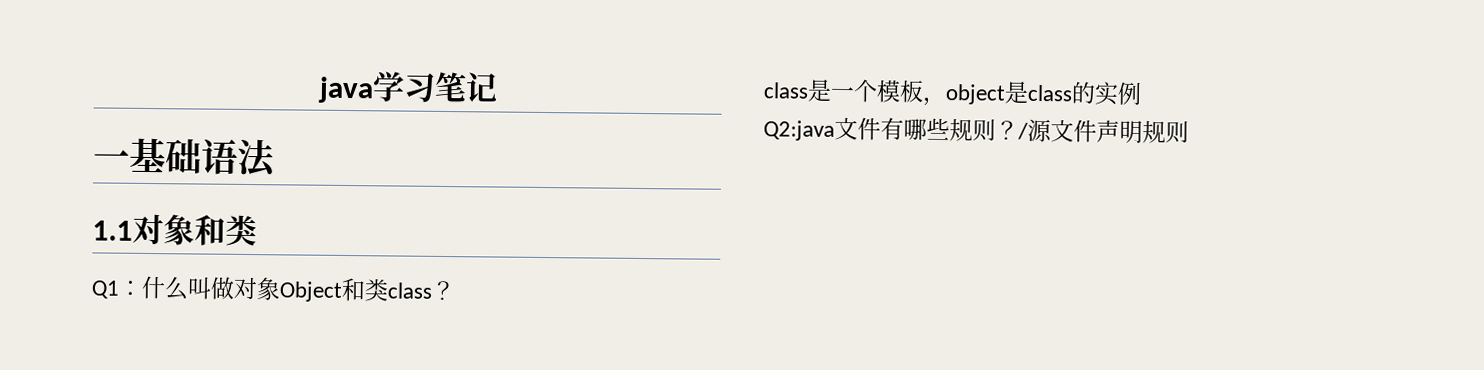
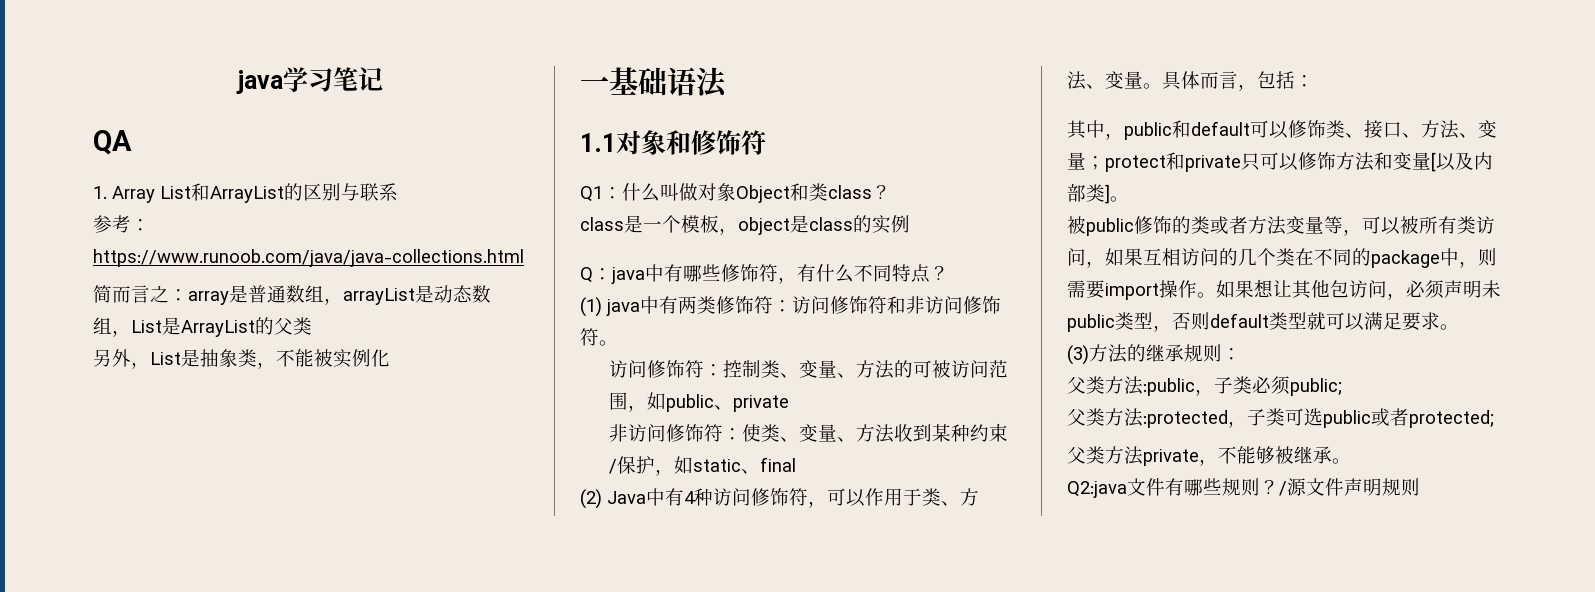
+ QA
+ 1. Array List和ArrayList的区别与联系
+ 参考：https://www.runoob.com/java/java-collections.html
+ 简而言之：array是普通数组，arrayList是动态数组，List是ArrayList的父类
+ 另外，List是抽象类，不能被实例化
- 1.1对象和类
+ 1.1对象和修饰符
+ Q：java中有哪些修饰符，有什么不同特点？
+ (1) java中有两类修饰符：访问修饰符和非访问修饰符。
+ 访问修饰符：控制类、变量、方法的可被访问范围，如public、private
+ 非访问修饰符：使类、变量、方法收到某种约束/保护，如static、final
+ (2) Java中有4种访问修饰符，可以作用于类、方法、变量。具体而言，包括：
+ 其中，public和default可以修饰类、接口、方法、变量；protect和private只可以修饰方法和变量[以及内部类]。
+ 被public修饰的类或者方法变量等，可以被所有类访问，如果互相访问的几个类在不同的package中，则需要import操作。如果想让其他包访问，必须声明未public类型，否则default类型就可以满足要求。
+ (3)方法的继承规则：
+ 父类方法:public，子类必须public;
+ 父类方法:protected，子类可选public或者protected;
+ 父类方法private，不能够被继承。

